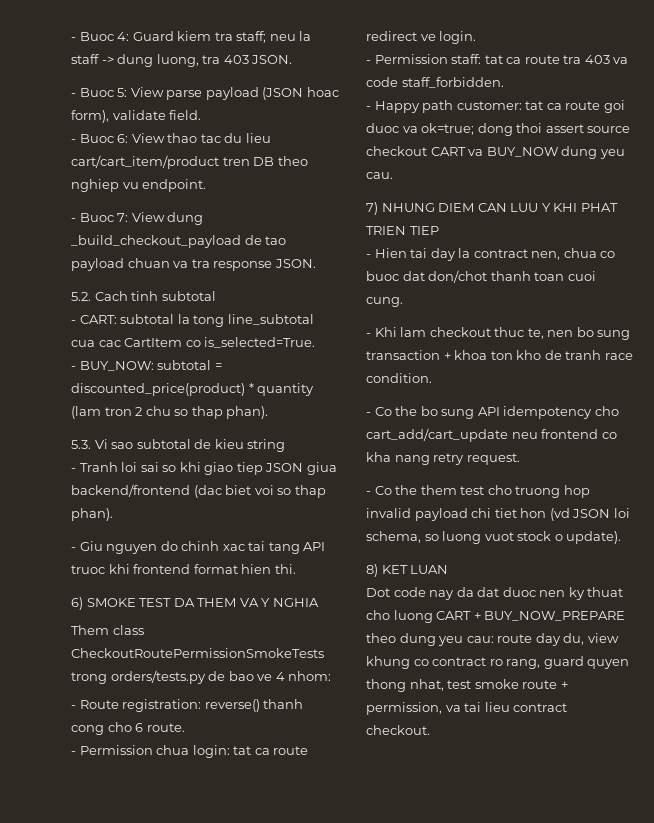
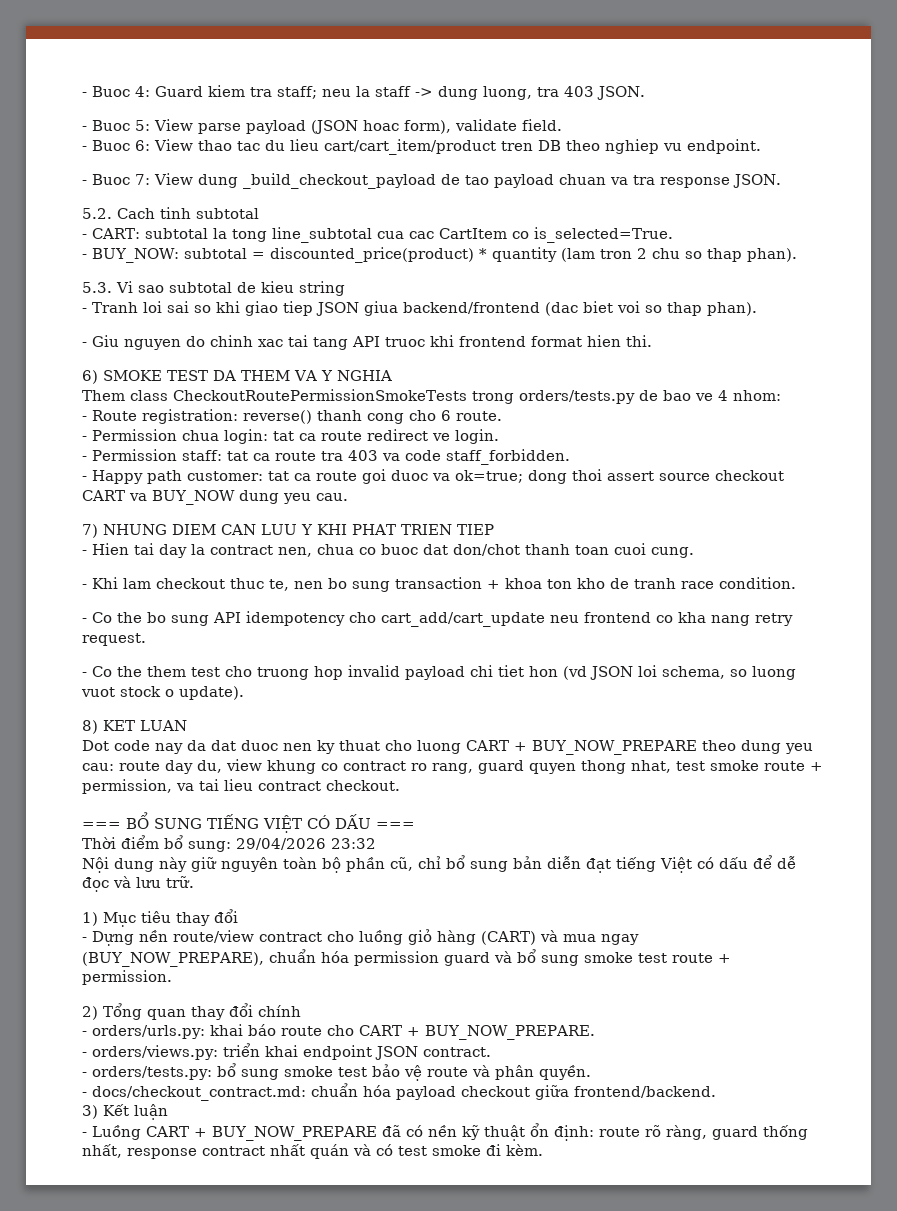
+ === BỔ SUNG TIẾNG VIỆT CÓ DẤU ===
+ Thời điểm bổ sung: 29/04/2026 23:32
+ Nội dung này giữ nguyên toàn bộ phần cũ, chỉ bổ sung bản diễn đạt tiếng Việt có dấu để dễ đọc và lưu trữ.
+ 1) Mục tiêu thay đổi
+ - Dựng nền route/view contract cho luồng giỏ hàng (CART) và mua ngay (BUY_NOW_PREPARE), chuẩn hóa permission guard và bổ sung smoke test route + permission.
+ 2) Tổng quan thay đổi chính
+ - orders/urls.py: khai báo route cho CART + BUY_NOW_PREPARE.
+ - orders/views.py: triển khai endpoint JSON contract.
+ - orders/tests.py: bổ sung smoke test bảo vệ route và phân quyền.
+ - docs/checkout_contract.md: chuẩn hóa payload checkout giữa frontend/backend.
+ 3) Kết luận
+ - Luồng CART + BUY_NOW_PREPARE đã có nền kỹ thuật ổn định: route rõ ràng, guard thống nhất, response contract nhất quán và có test smoke đi kèm.

